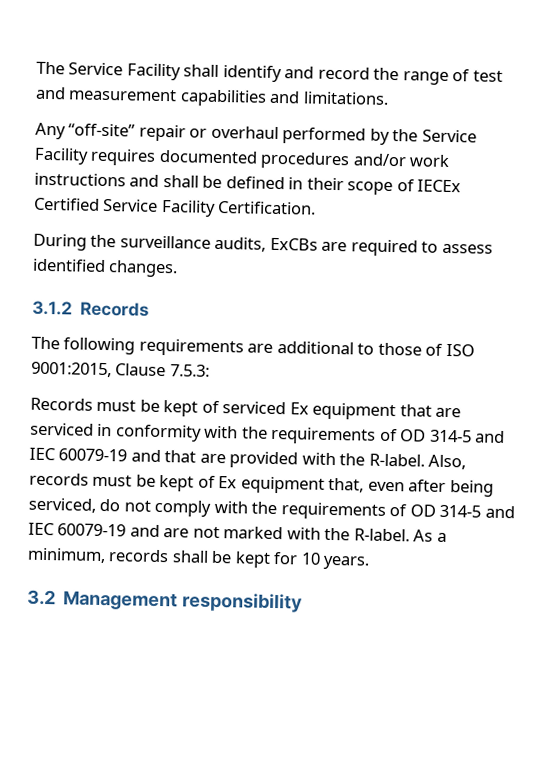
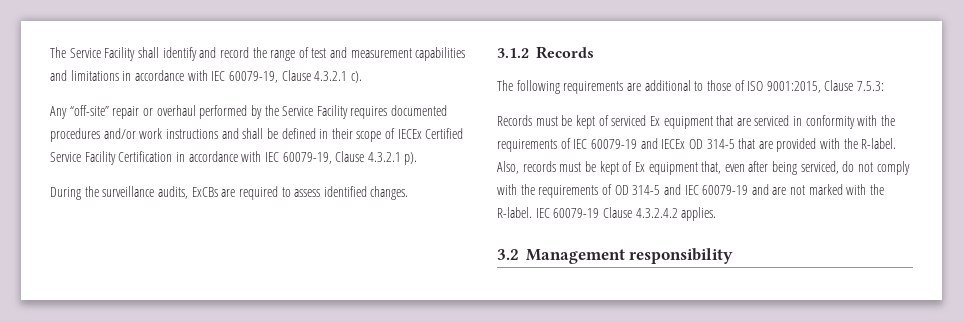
- The Service Facility shall identify and record the range of test and measurement capabilities and limitations.
+ The Service Facility shall identify and record the range of test and measurement capabilities and limitations in accordance with IEC 60079-19, Clause 4.3.2.1 c).
- Any “off-site” repair or overhaul performed by the Service Facility requires documented procedures and/or work instructions and shall be defined in their scope of IECEx Certified Service Facility Certification.
+ Any “off-site” repair or overhaul performed by the Service Facility requires documented procedures and/or work instructions and shall be defined in their scope of IECEx Certified Service Facility Certification in accordance with IEC 60079-19, Clause 4.3.2.1 p).
- Records must be kept of serviced Ex equipment that are serviced in conformity with the requirements of OD 314-5 and IEC 60079-19 and that are provided with the R-label.
+ Records must be kept of serviced Ex equipment that are serviced in conformity with the requirements of IEC 60079-19 and IECEx OD 314-5 that are provided with the R-label.
- As a minimum, records shall be kept for 10 years.
+ IEC 60079-19 Clause 4.3.2.4.2 applies.

